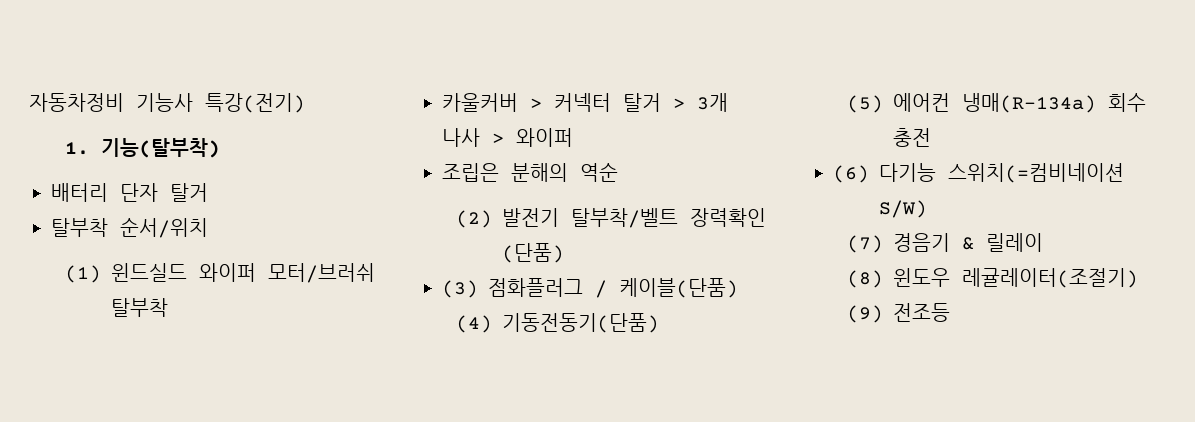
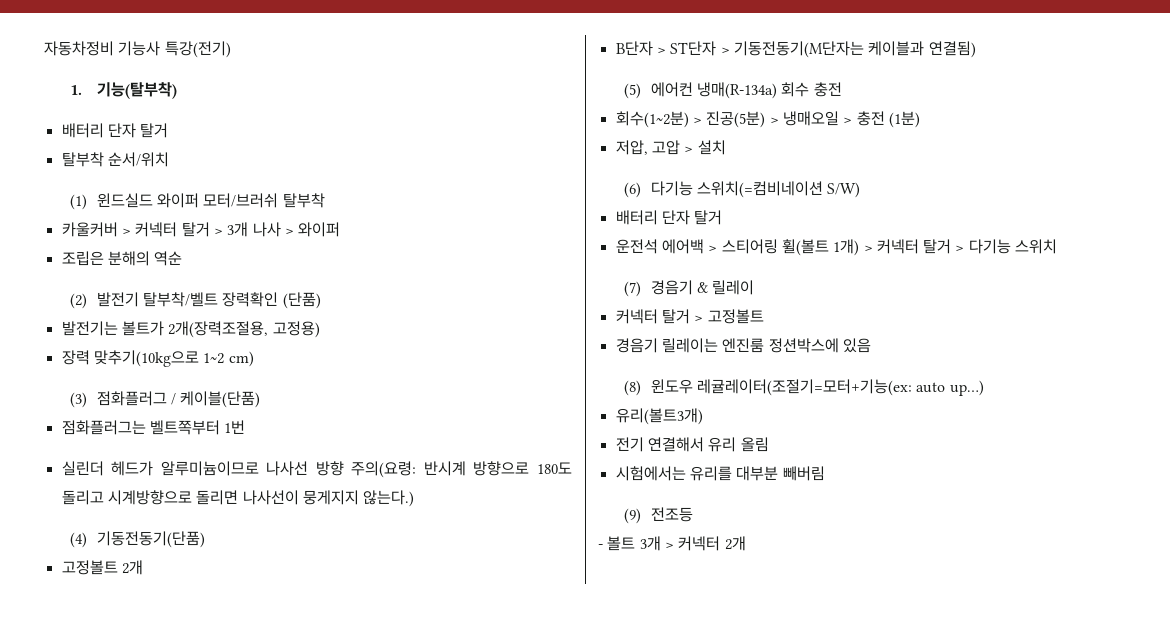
+ 발전기는 볼트가 2개(장력조절용, 고정용)
+ 장력 맞추기(10kg으로 1~2 cm)
  (3) 점화플러그 / 케이블(단품)
+ 점화플러그는 벨트쪽부터 1번
+ 실린더 헤드가 알루미늄이므로 나사선 방향 주의(요령: 반시계 방향으로 180도 돌리고 시계방향으로 돌리면 나사선이 뭉게지지 않는다.)
  (4) 기동전동기(단품)
+ 고정볼트 2개
+ B단자 > ST단자 > 기동전동기(M단자는 케이블과 연결됨)
+ 회수(1~2분) > 진공(5분) > 냉매오일 > 충전 (1분)
+ 저압, 고압 > 설치
  (6) 다기능 스위치(=컴비네이션 S/W)
+ 배터리 단자 탈거
+ 운전석 에어백 > 스티어링 휠(볼트 1개) > 커넥터 탈거 > 다기능 스위치
  (7) 경음기 & 릴레이
- (8) 윈도우 레귤레이터(조절기)
+ 커넥터 탈거 > 고정볼트
+ 경음기 릴레이는 엔진룸 정션박스에 있음
+ (8) 윈도우 레귤레이터(조절기=모터+기능(ex: auto up…)
+ 유리(볼트3개)
+ 전기 연결해서 유리 올림
+ 시험에서는 유리를 대부분 빼버림
  (9) 전조등
+ - 볼트 3개 > 커넥터 2개

